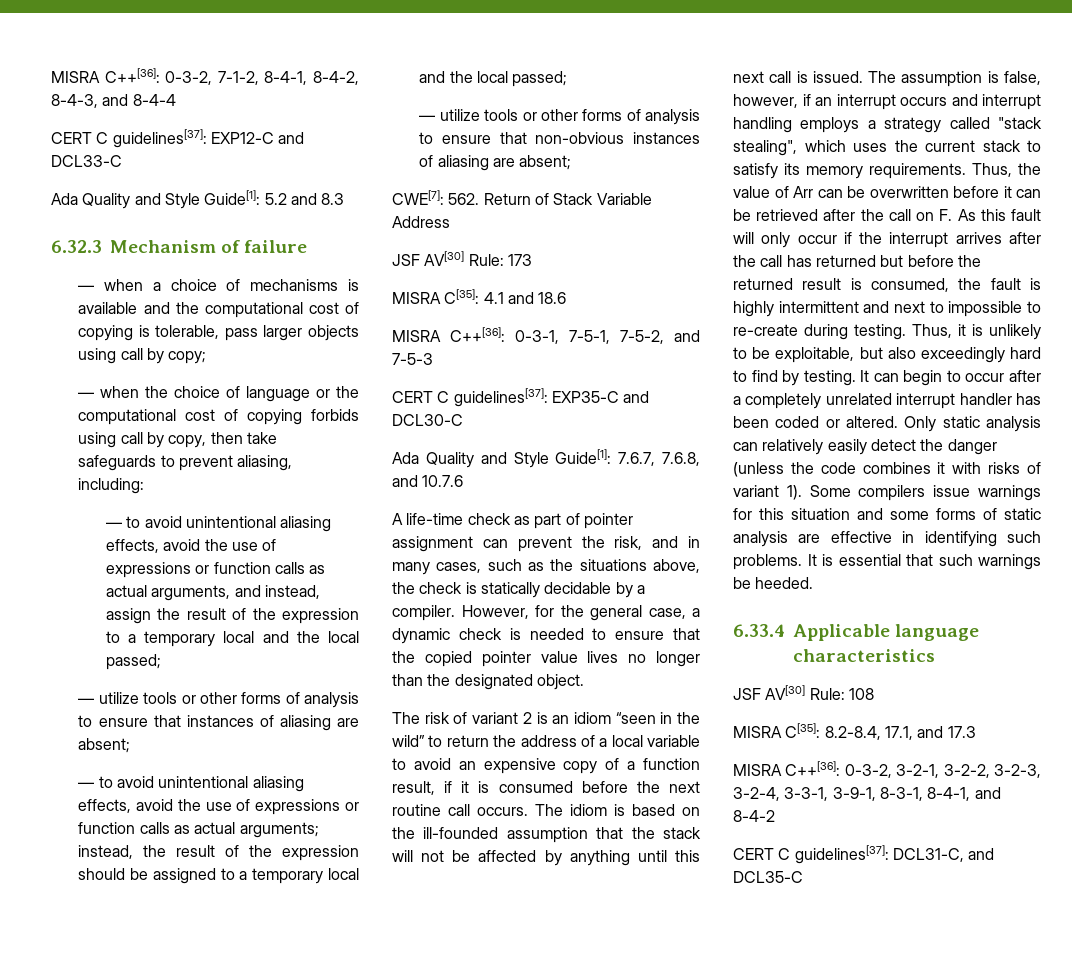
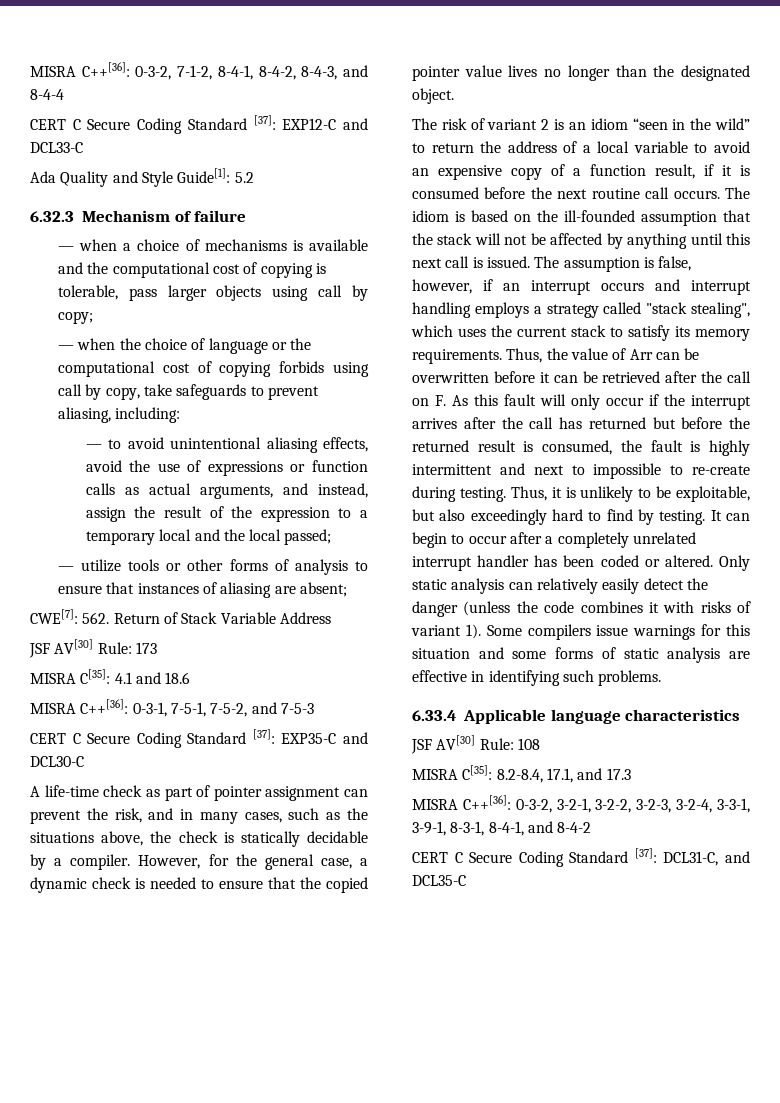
- CERT C guidelines[37]: EXP12-C and DCL33-C
+ CERT C Secure Coding Standard [37]: EXP12-C and DCL33-C
- Ada Quality and Style Guide[1]: 5.2 and 8.3
+ Ada Quality and Style Guide[1]: 5.2
- — when the choice of language or the computational cost of copying forbids using call by copy, then take safeguards to prevent aliasing, including:
+ — when the choice of language or the computational cost of copying forbids using call by copy, take safeguards to prevent aliasing, including:
- — to avoid unintentional aliasing effects, avoid the use of expressions or function calls as actual arguments; instead, the result of the expression should be assigned to a temporary local and the local passed;
- — utilize tools or other forms of analysis to ensure that non-obvious instances of aliasing are absent;
- CERT C guidelines[37]: EXP35-C and DCL30-C
+ CERT C Secure Coding Standard [37]: EXP35-C and DCL30-C
- Ada Quality and Style Guide[1]: 7.6.7, 7.6.8, and 10.7.6
- It is essential that such warnings be heeded.
- CERT C guidelines[37]: DCL31-C, and DCL35-C
+ CERT C Secure Coding Standard [37]: DCL31-C, and DCL35-C

